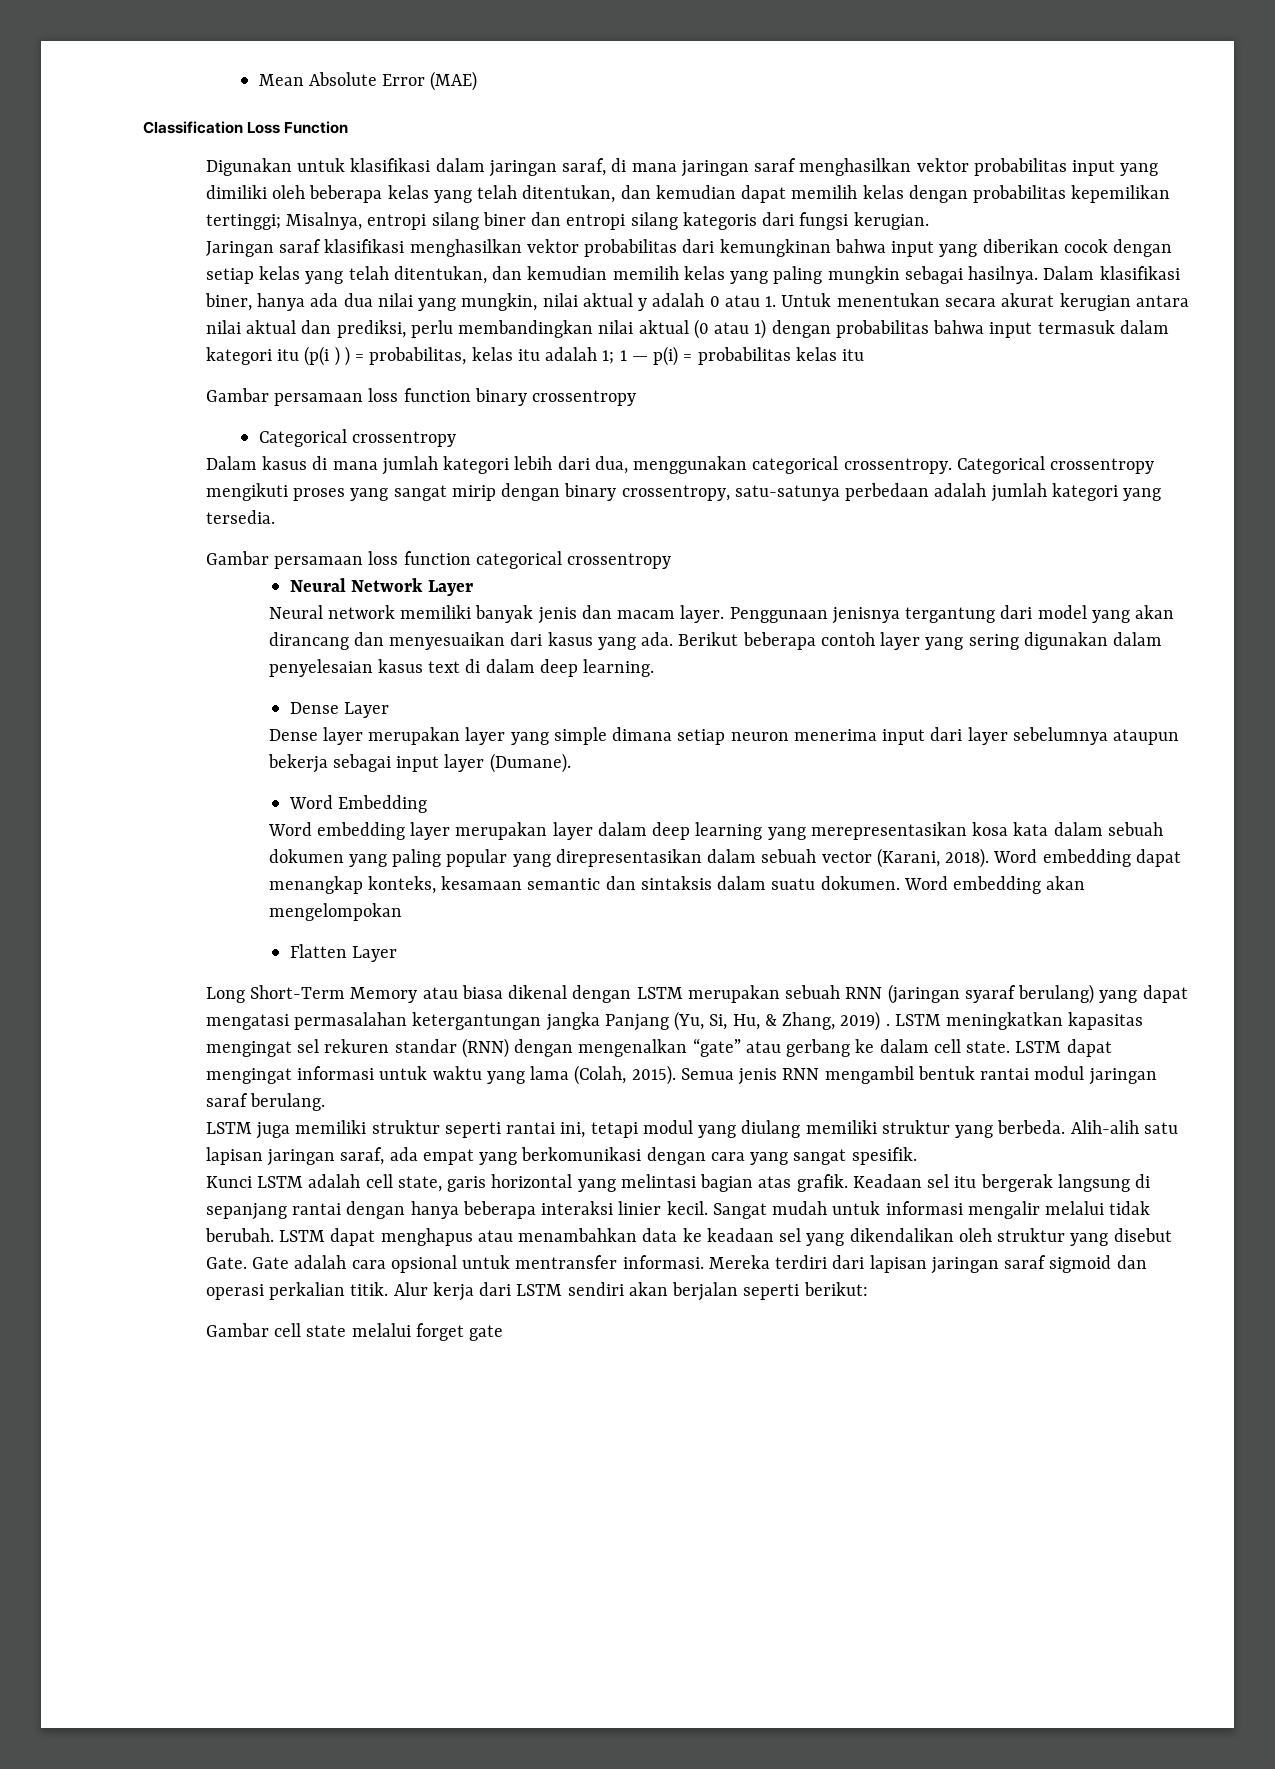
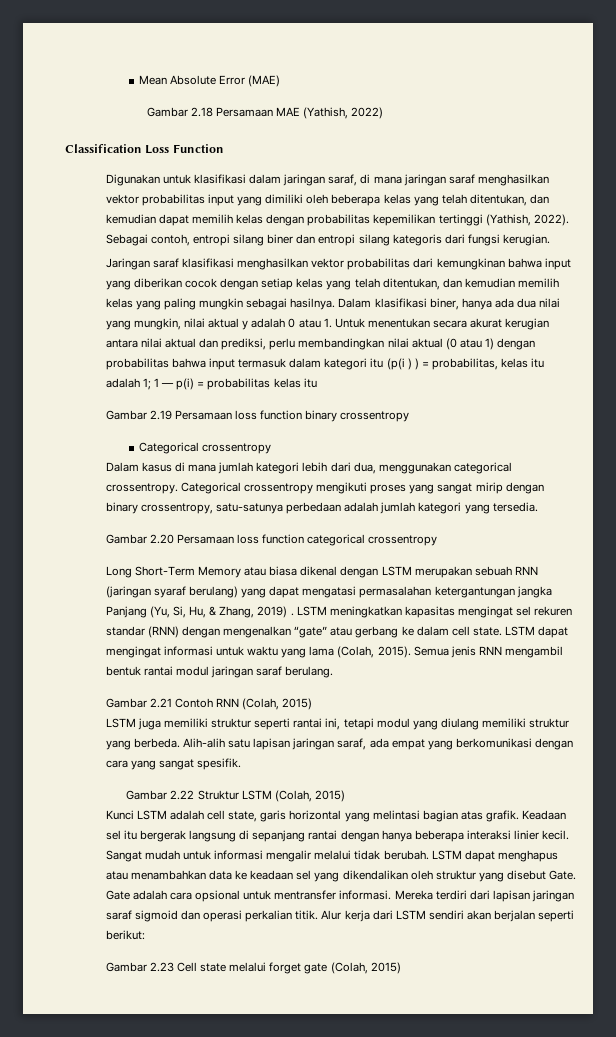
+ Gambar 2.18 Persamaan MAE (Yathish, 2022)
- Digunakan untuk klasifikasi dalam jaringan saraf, di mana jaringan saraf menghasilkan vektor probabilitas input yang dimiliki oleh beberapa kelas yang telah ditentukan, dan kemudian dapat memilih kelas dengan probabilitas kepemilikan tertinggi; Misalnya, entropi silang biner dan entropi silang kategoris dari fungsi kerugian.
+ Digunakan untuk klasifikasi dalam jaringan saraf, di mana jaringan saraf menghasilkan vektor probabilitas input yang dimiliki oleh beberapa kelas yang telah ditentukan, dan kemudian dapat memilih kelas dengan probabilitas kepemilikan tertinggi (Yathish, 2022). Sebagai contoh, entropi silang biner dan entropi silang kategoris dari fungsi kerugian.
- Gambar persamaan loss function binary crossentropy
+ Gambar 2.19 Persamaan loss function binary crossentropy
- Gambar persamaan loss function categorical crossentropy
+ Gambar 2.20 Persamaan loss function categorical crossentropy
- Neural Network Layer
- Neural network memiliki banyak jenis dan macam layer. Penggunaan jenisnya tergantung dari model yang akan dirancang dan menyesuaikan dari kasus yang ada. Berikut beberapa contoh layer yang sering digunakan dalam penyelesaian kasus text di dalam deep learning.
- Dense Layer
- Dense layer merupakan layer yang simple dimana setiap neuron menerima input dari layer sebelumnya ataupun bekerja sebagai input layer (Dumane).
- Word Embedding
- Word embedding layer merupakan layer dalam deep learning yang merepresentasikan kosa kata dalam sebuah dokumen yang paling popular yang direpresentasikan dalam sebuah vector (Karani, 2018). Word embedding dapat menangkap konteks, kesamaan semantic dan sintaksis dalam suatu dokumen. Word embedding akan mengelompokan
- Flatten Layer
+ Gambar 2.21 Contoh RNN (Colah, 2015)
+ Gambar 2.22 Struktur LSTM (Colah, 2015)
- Gambar cell state melalui forget gate
+ Gambar 2.23 Cell state melalui forget gate (Colah, 2015)

